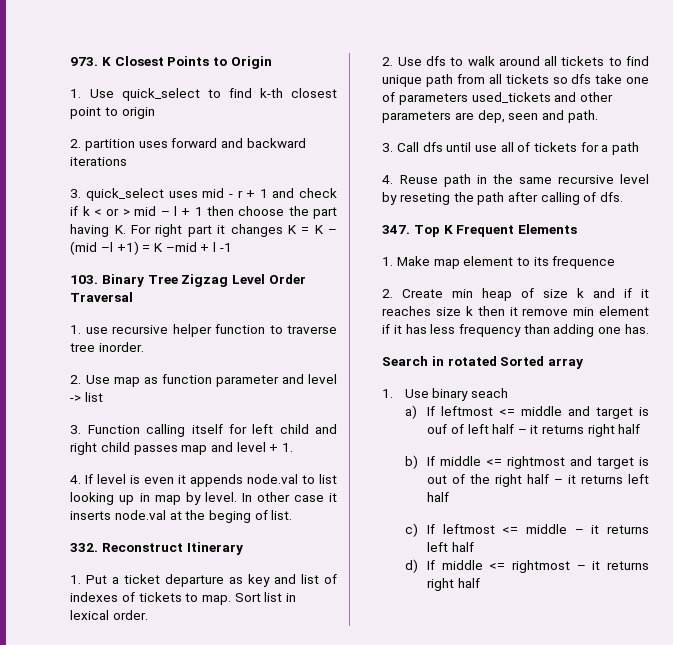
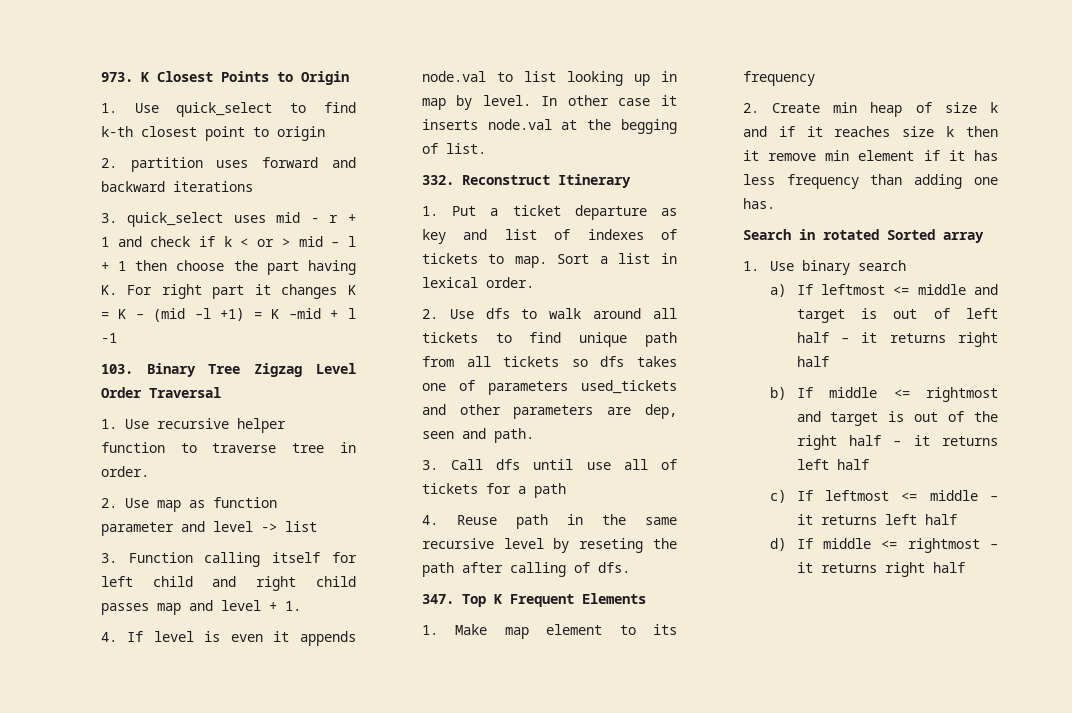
- 1. use recursive helper function to traverse tree inorder.
+ 1. Use recursive helper function to traverse tree in order.
- In other case it inserts node.val at the beging of list.
+ In other case it inserts node.val at the begging of list.
- Sort list in lexical order.
+ Sort a list in lexical order.
- 2. Use dfs to walk around all tickets to find unique path from all tickets so dfs take one of parameters used_tickets and other parameters are dep, seen and path.
+ 2. Use dfs to walk around all tickets to find unique path from all tickets so dfs takes one of parameters used_tickets and other parameters are dep, seen and path.
- 1. Make map element to its frequence
+ 1. Make map element to its frequency
- 1. Use binary seach
+ 1. Use binary search
- a) If leftmost <= middle and target is ouf of left half – it returns right half
+ a) If leftmost <= middle and target is out of left half – it returns right half

